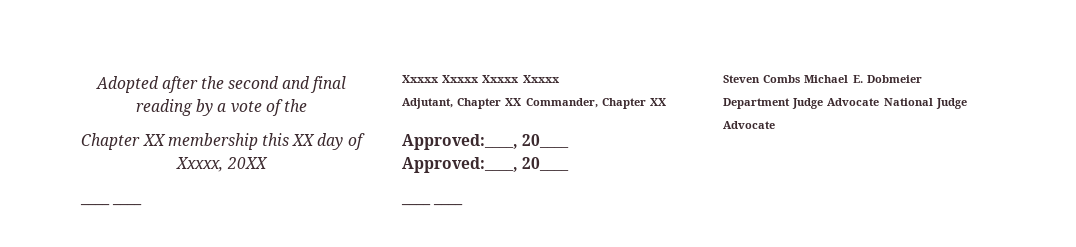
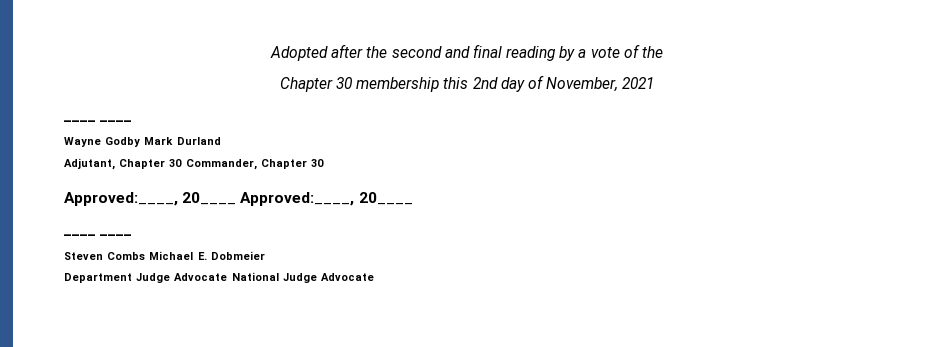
- Chapter XX membership this XX day of Xxxxx, 20XX
+ Chapter 30 membership this 2nd day of November, 2021
  ____ ____
- Xxxxx Xxxxx Xxxxx Xxxxx
+ Wayne Godby Mark Durland
- Adjutant, Chapter XX Commander, Chapter XX
+ Adjutant, Chapter 30 Commander, Chapter 30

